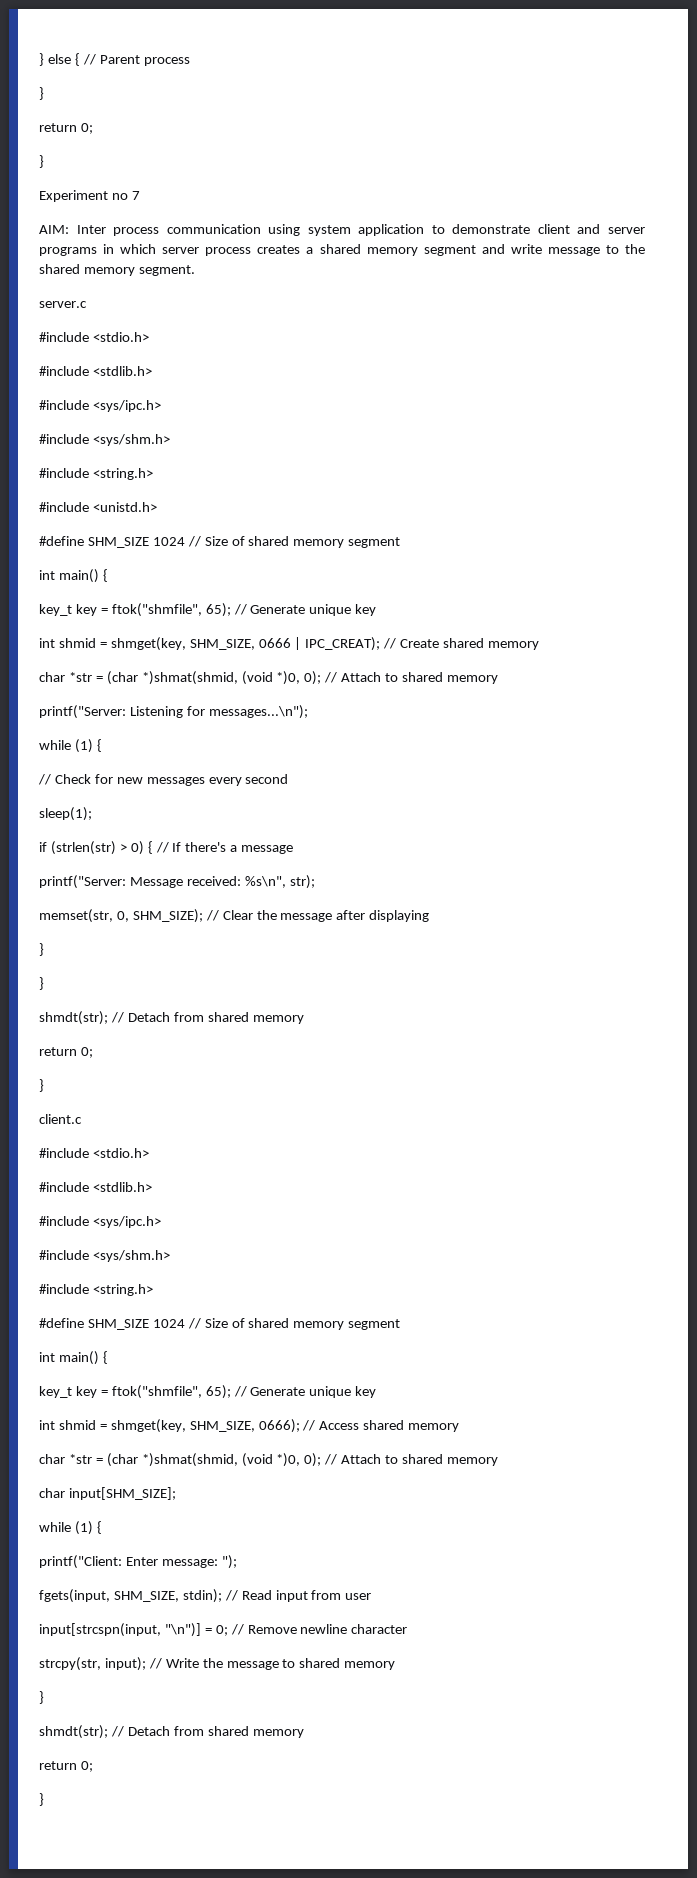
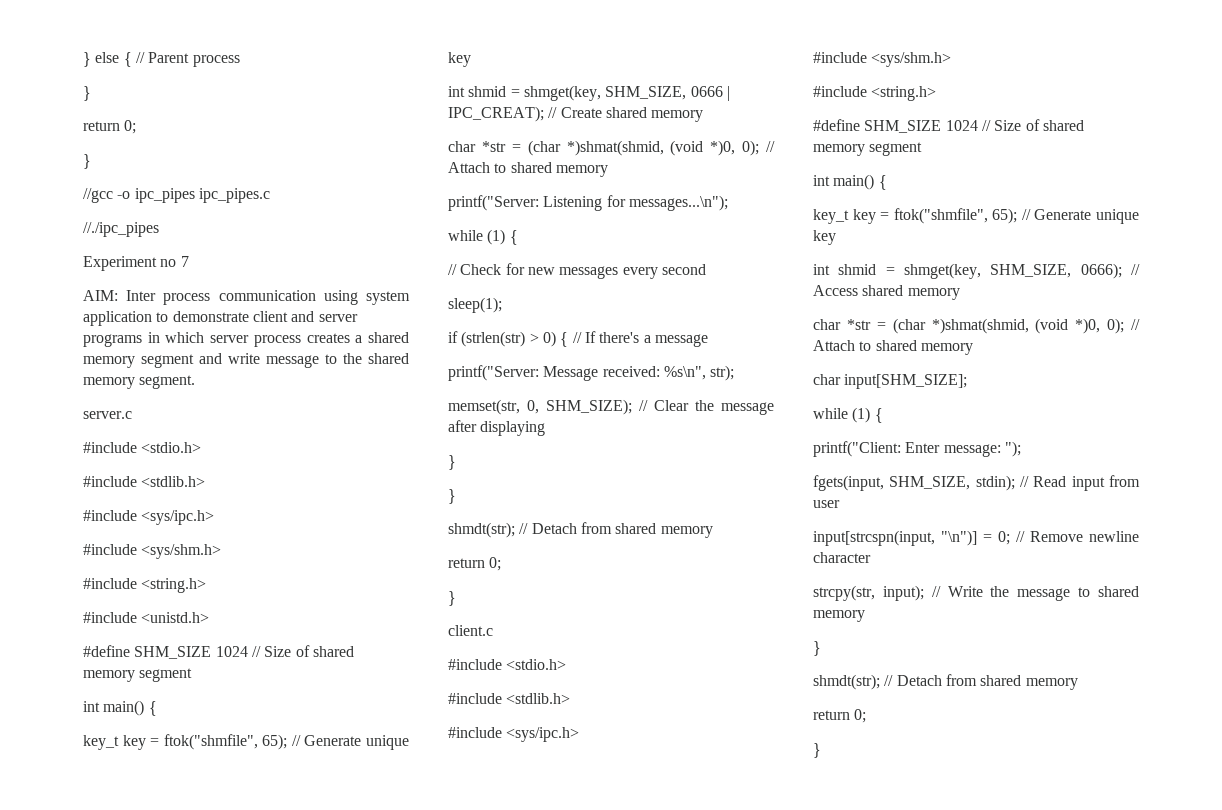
+ //gcc -o ipc_pipes ipc_pipes.c
+ //./ipc_pipes

